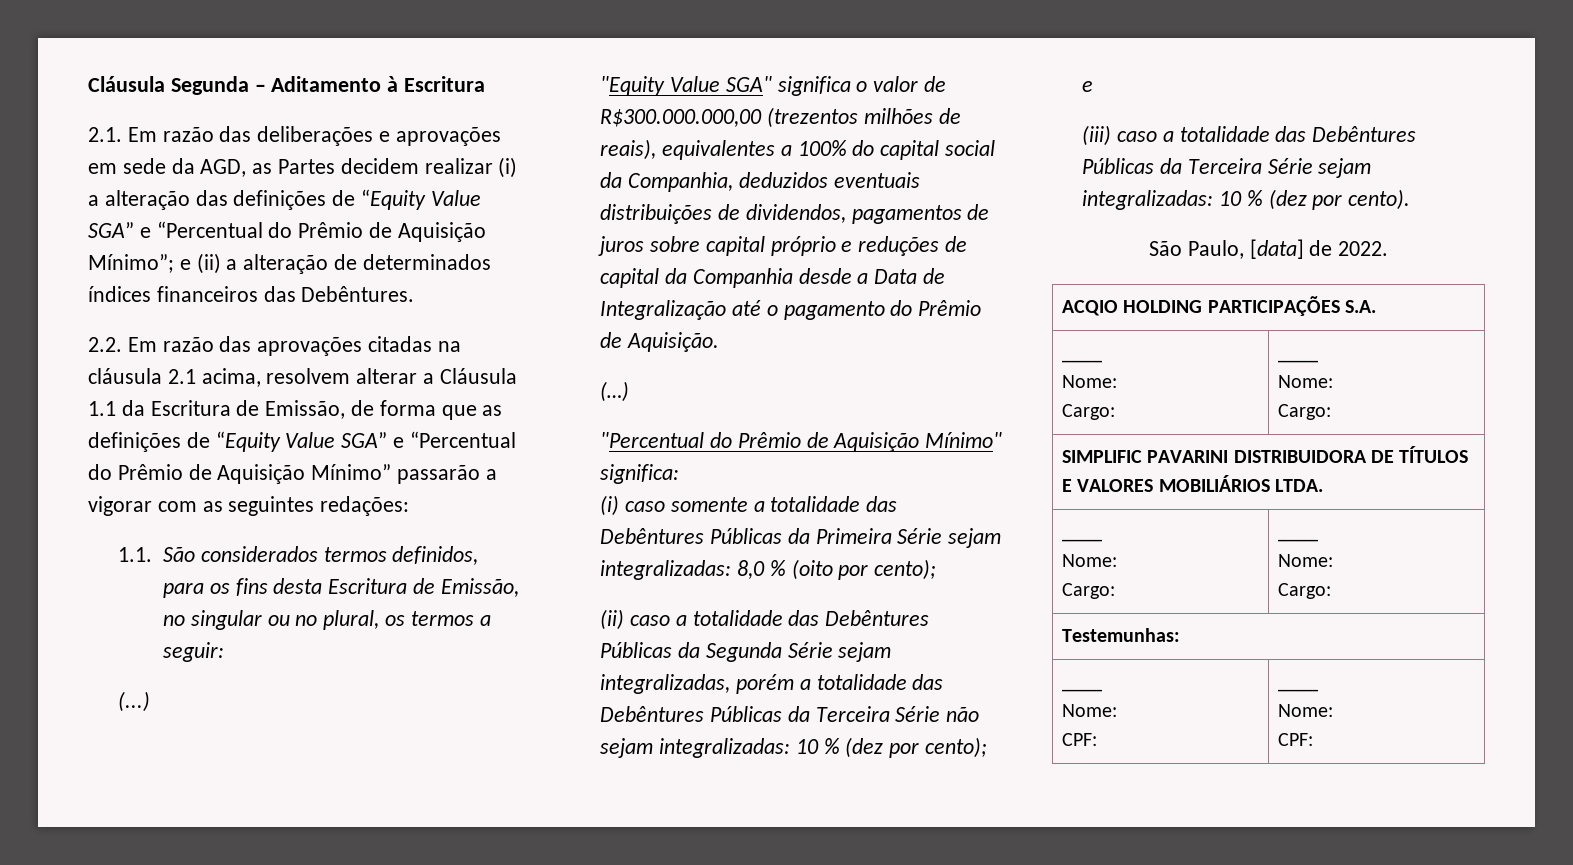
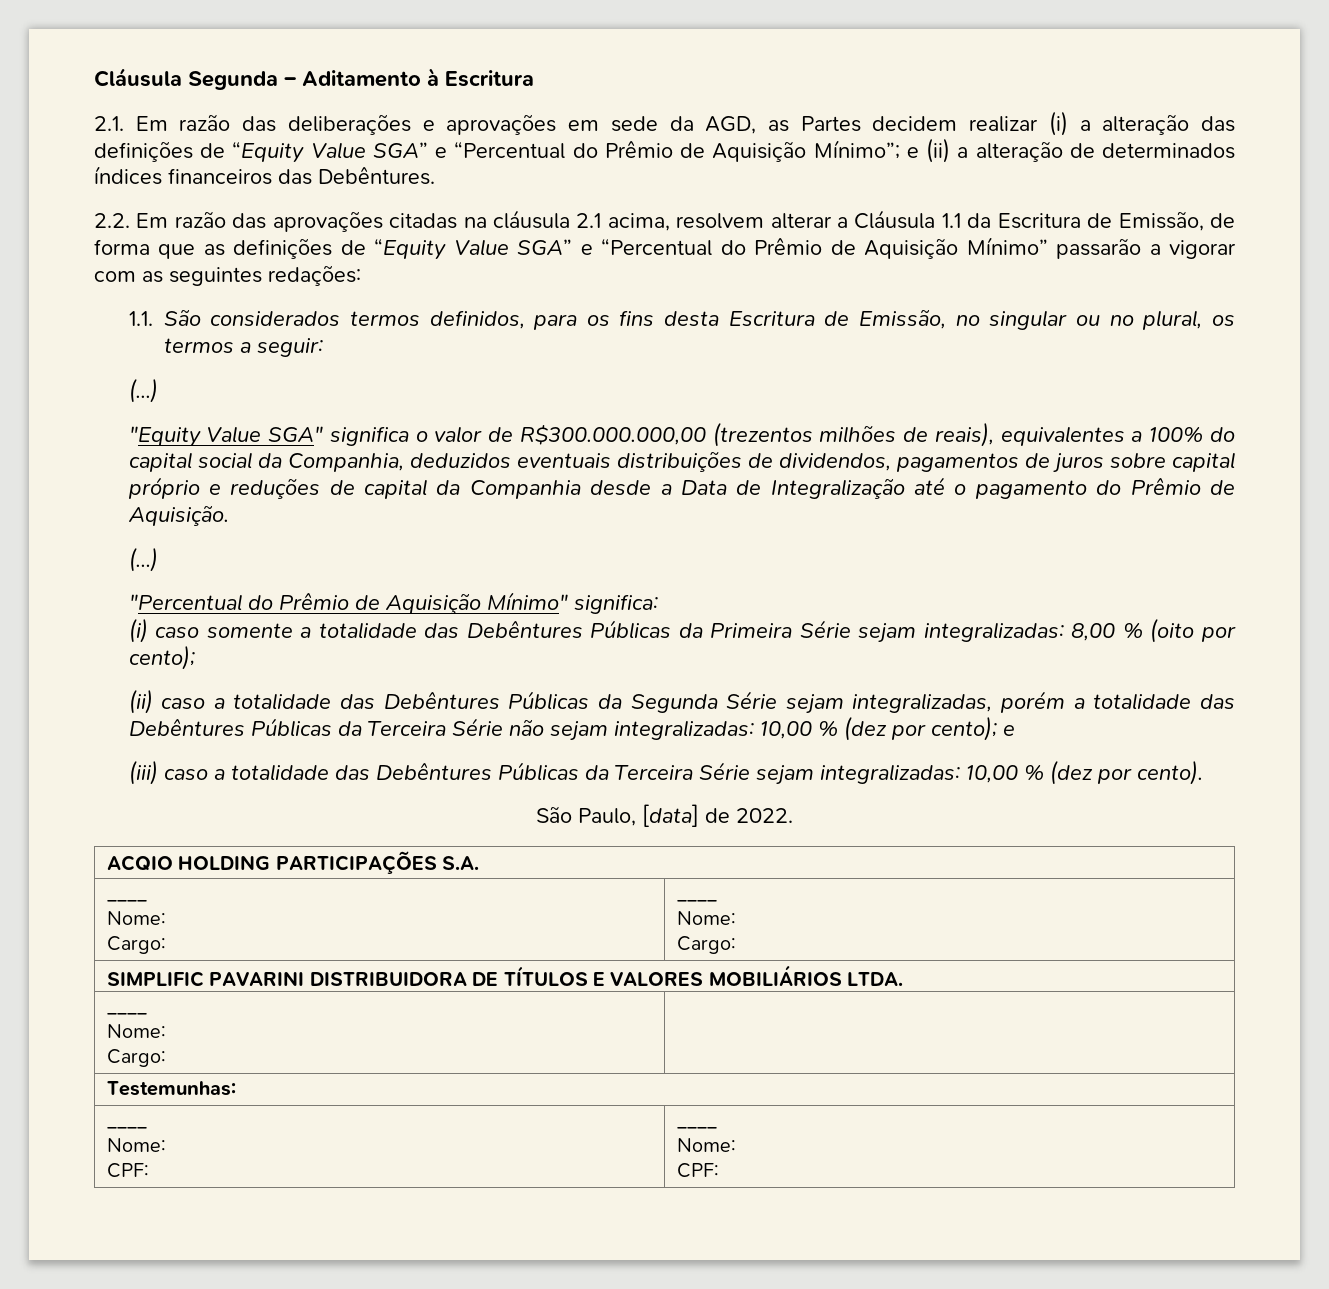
- (i) caso somente a totalidade das Debêntures Públicas da Primeira Série sejam integralizadas: 8,0 % (oito por cento);
+ (i) caso somente a totalidade das Debêntures Públicas da Primeira Série sejam integralizadas: 8,00 % (oito por cento);
- (ii) caso a totalidade das Debêntures Públicas da Segunda Série sejam integralizadas, porém a totalidade das Debêntures Públicas da Terceira Série não sejam integralizadas: 10 % (dez por cento); e
+ (ii) caso a totalidade das Debêntures Públicas da Segunda Série sejam integralizadas, porém a totalidade das Debêntures Públicas da Terceira Série não sejam integralizadas: 10,00 % (dez por cento); e
- (iii) caso a totalidade das Debêntures Públicas da Terceira Série sejam integralizadas: 10 % (dez por cento).
+ (iii) caso a totalidade das Debêntures Públicas da Terceira Série sejam integralizadas: 10,00 % (dez por cento).
  SIMPLIFIC PAVARINI DISTRIBUIDORA DE TÍTULOS E VALORES MOBILIÁRIOS LTDA.
  ____
  Nome:
- Cargo: | ____
- Nome:
- Cargo:
+ Cargo: |

